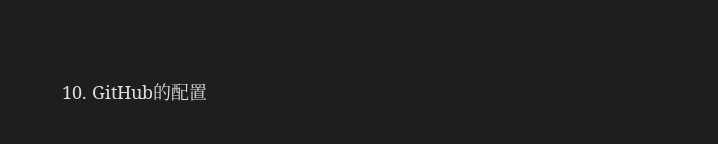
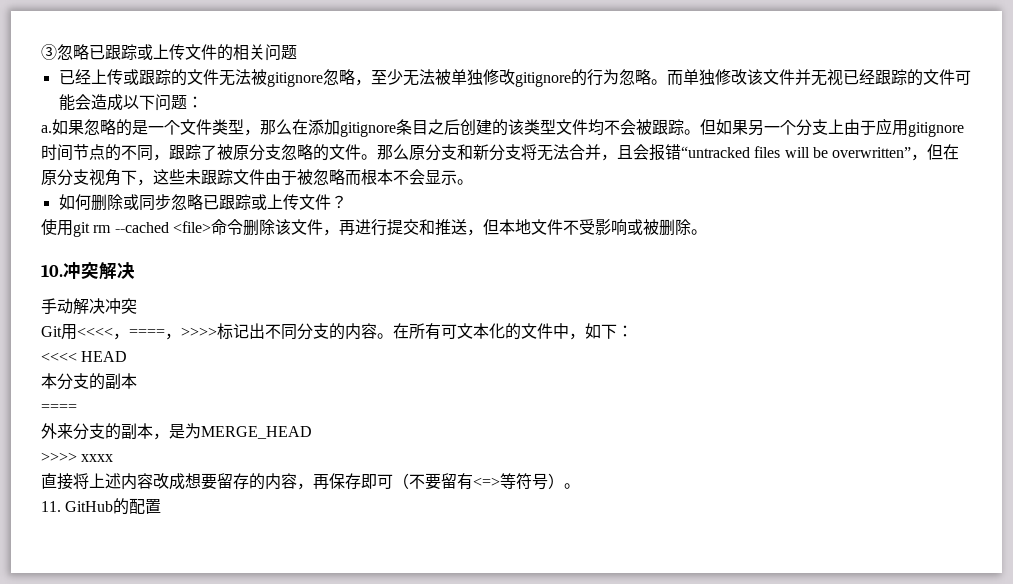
- 10. GitHub的配置
+ ③忽略已跟踪或上传文件的相关问题
+ 已经上传或跟踪的文件无法被gitignore忽略，至少无法被单独修改gitignore的行为忽略。而单独修改该文件并无视已经跟踪的文件可能会造成以下问题：
+ a.如果忽略的是一个文件类型，那么在添加gitignore条目之后创建的该类型文件均不会被跟踪。但如果另一个分支上由于应用gitignore时间节点的不同，跟踪了被原分支忽略的文件。那么原分支和新分支将无法合并，且会报错“untracked files will be overwritten”，但在原分支视角下，这些未跟踪文件由于被忽略而根本不会显示。
+ 如何删除或同步忽略已跟踪或上传文件？
+ 使用git rm --cached <file>命令删除该文件，再进行提交和推送，但本地文件不受影响或被删除。
+ 10.冲突解决
+ 手动解决冲突
+ Git用<<<<，====，>>>>标记出不同分支的内容。在所有可文本化的文件中，如下：
+ <<<< HEAD
+ 本分支的副本
+ ====
+ 外来分支的副本，是为MERGE_HEAD
+ >>>> xxxx
+ 直接将上述内容改成想要留存的内容，再保存即可（不要留有<=>等符号）。
+ 11. GitHub的配置

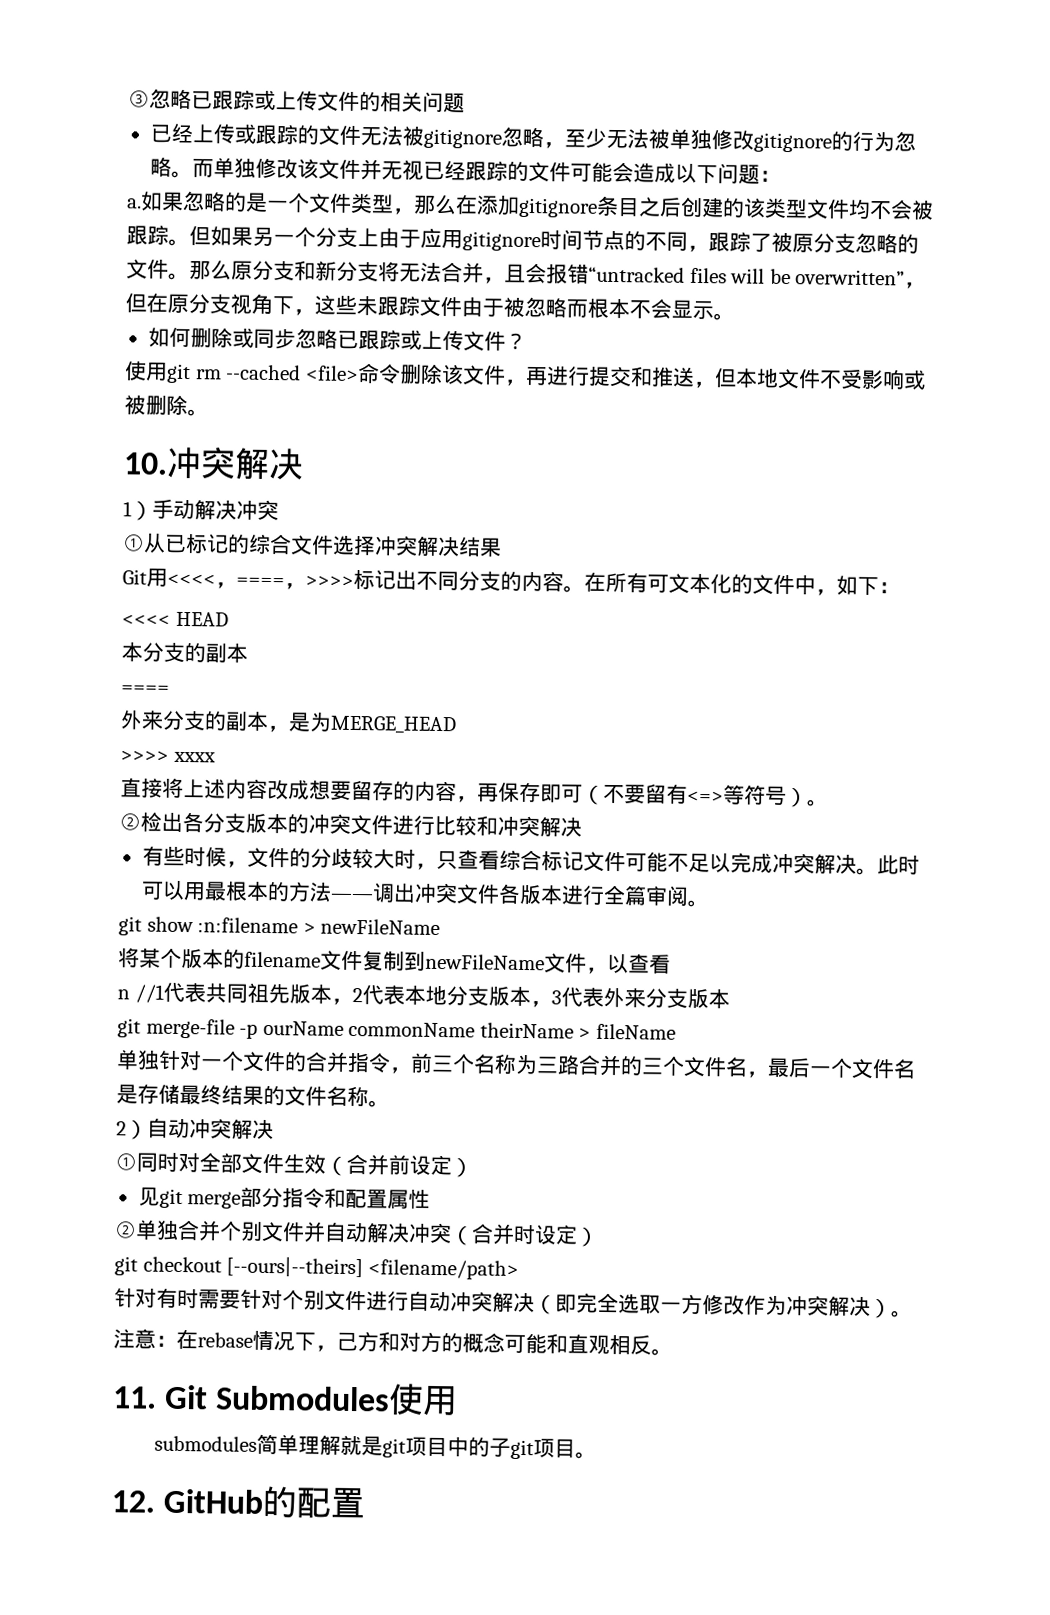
- 手动解决冲突
+ 1）手动解决冲突
+ ①从已标记的综合文件选择冲突解决结果
- 11. GitHub的配置
+ ②检出各分支版本的冲突文件进行比较和冲突解决
+ 有些时候，文件的分歧较大时，只查看综合标记文件可能不足以完成冲突解决。此时可以用最根本的方法——调出冲突文件各版本进行全篇审阅。
+ git show :n:filename > newFileName
+ 将某个版本的filename文件复制到newFileName文件，以查看
+ n //1代表共同祖先版本，2代表本地分支版本，3代表外来分支版本
+ git merge-file -p ourName commonName theirName > fileName
+ 单独针对一个文件的合并指令，前三个名称为三路合并的三个文件名，最后一个文件名是存储最终结果的文件名称。
+ 2）自动冲突解决
+ ①同时对全部文件生效（合并前设定）
+ 见git merge部分指令和配置属性
+ ②单独合并个别文件并自动解决冲突（合并时设定）
+ git checkout [--ours|--theirs] <filename/path>
+ 针对有时需要针对个别文件进行自动冲突解决（即完全选取一方修改作为冲突解决）。
+ 注意：在rebase情况下，己方和对方的概念可能和直观相反。
+ 11. Git Submodules使用
+ submodules简单理解就是git项目中的子git项目。
+ 12. GitHub的配置

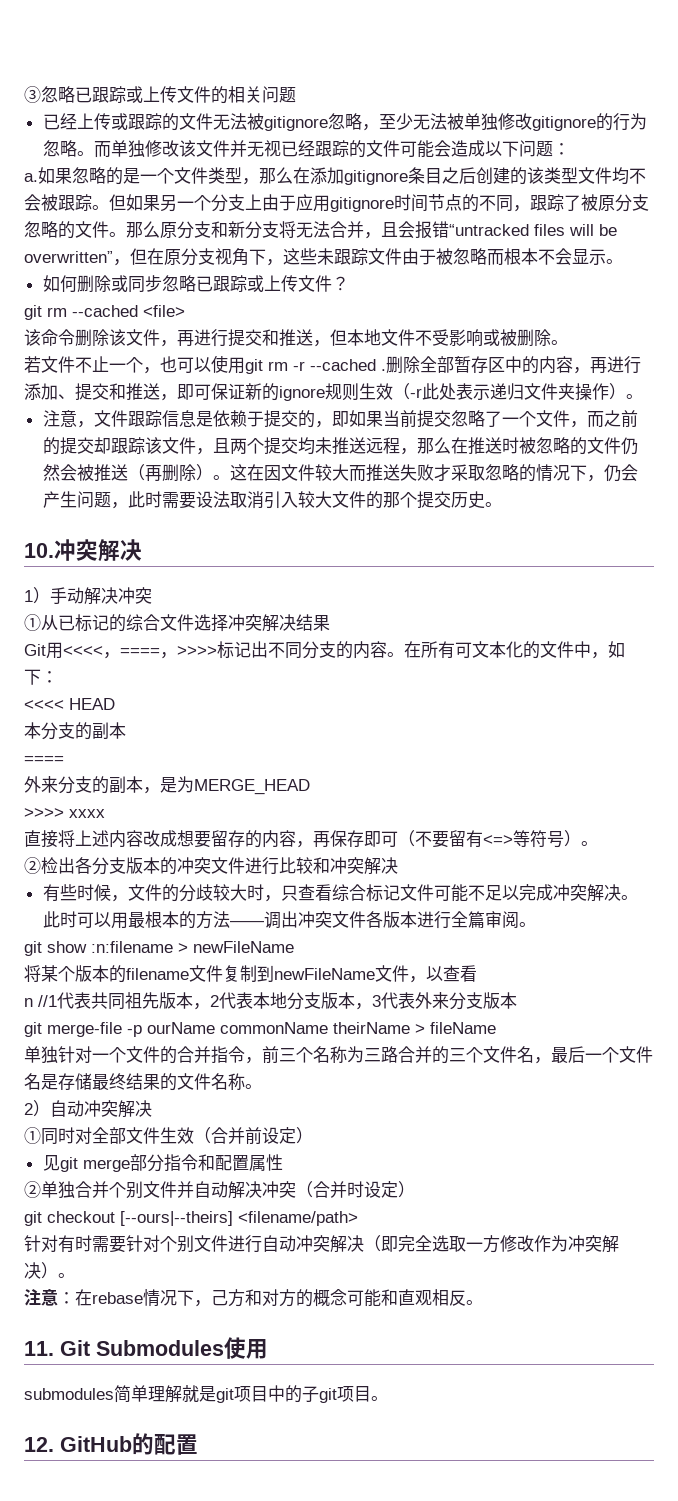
- 使用git rm --cached <file>命令删除该文件，再进行提交和推送，但本地文件不受影响或被删除。
+ git rm --cached <file>
+ 该命令删除该文件，再进行提交和推送，但本地文件不受影响或被删除。
+ 若文件不止一个，也可以使用git rm -r --cached .删除全部暂存区中的内容，再进行添加、提交和推送，即可保证新的ignore规则生效（-r此处表示递归文件夹操作）。
+ 注意，文件跟踪信息是依赖于提交的，即如果当前提交忽略了一个文件，而之前的提交却跟踪该文件，且两个提交均未推送远程，那么在推送时被忽略的文件仍然会被推送（再删除）。这在因文件较大而推送失败才采取忽略的情况下，仍会产生问题，此时需要设法取消引入较大文件的那个提交历史。

